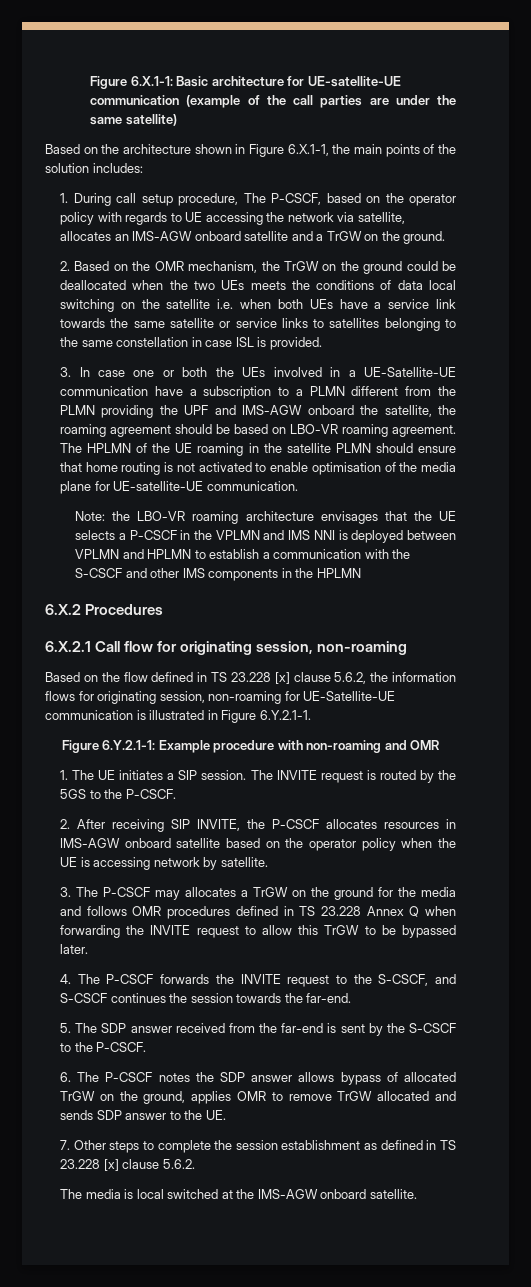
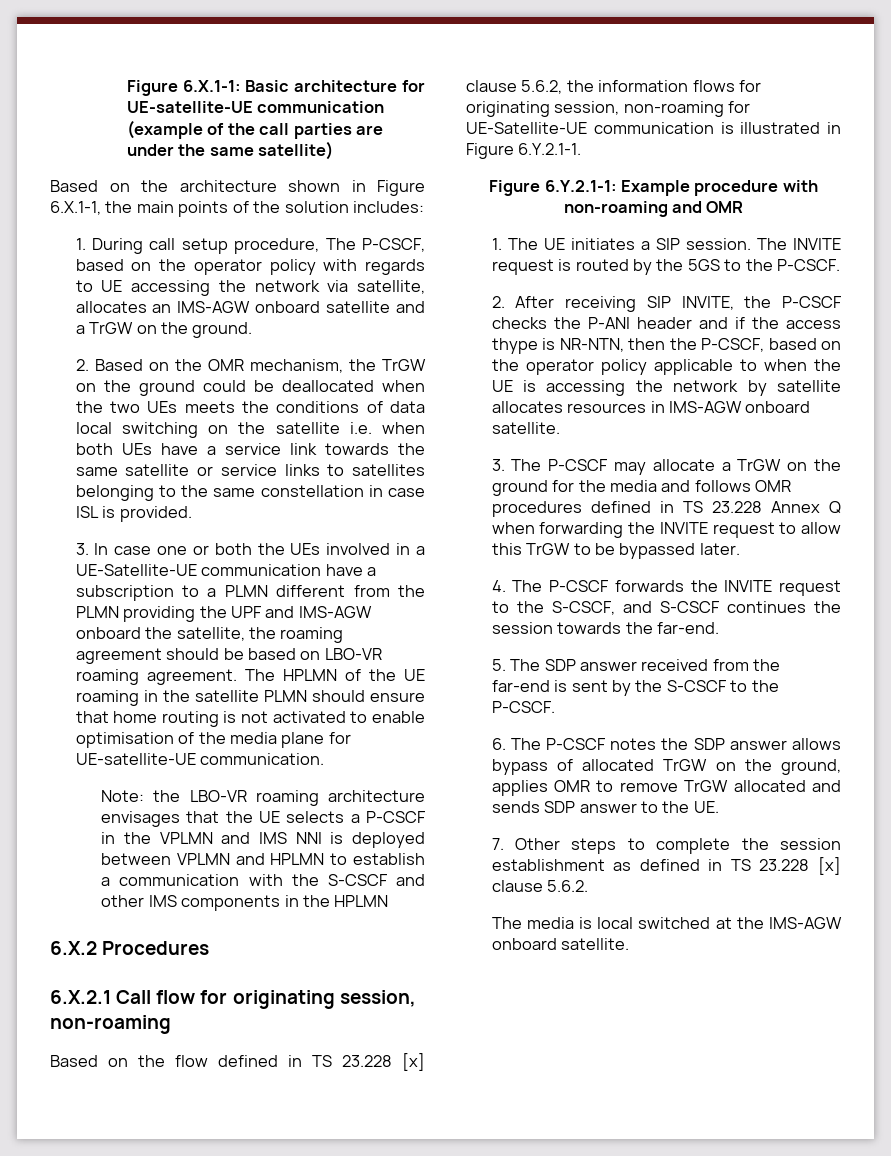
- 2. After receiving SIP INVITE, the P-CSCF allocates resources in IMS-AGW onboard satellite based on the operator policy when the UE is accessing network by satellite.
+ 2. After receiving SIP INVITE, the P-CSCF checks the P-ANI header and if the access thype is NR-NTN, then the P-CSCF, based on the operator policy applicable to when the UE is accessing the network by satellite allocates resources in IMS-AGW onboard satellite.
- 3. The P-CSCF may allocates a TrGW on the ground for the media and follows OMR procedures defined in TS 23.228 Annex Q when forwarding the INVITE request to allow this TrGW to be bypassed later.
+ 3. The P-CSCF may allocate a TrGW on the ground for the media and follows OMR procedures defined in TS 23.228 Annex Q when forwarding the INVITE request to allow this TrGW to be bypassed later.

